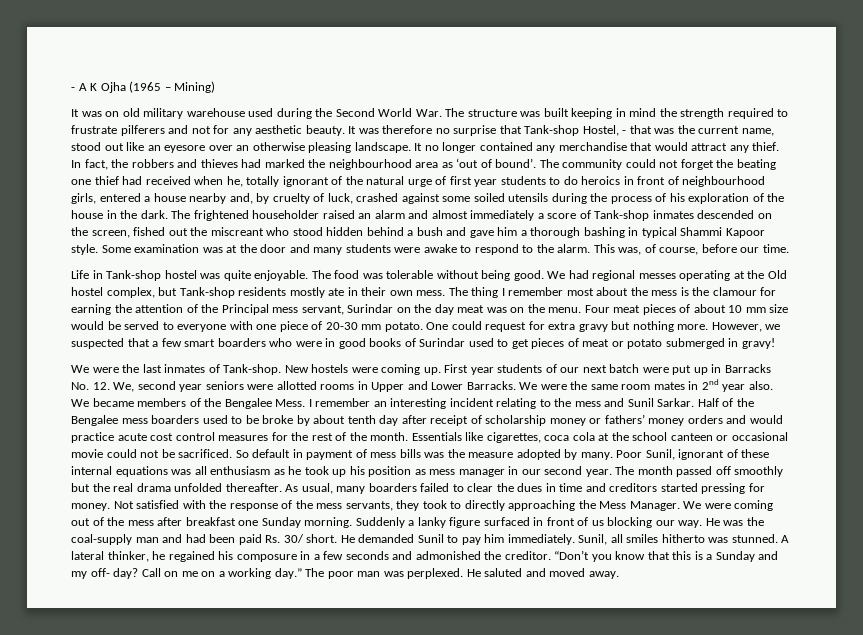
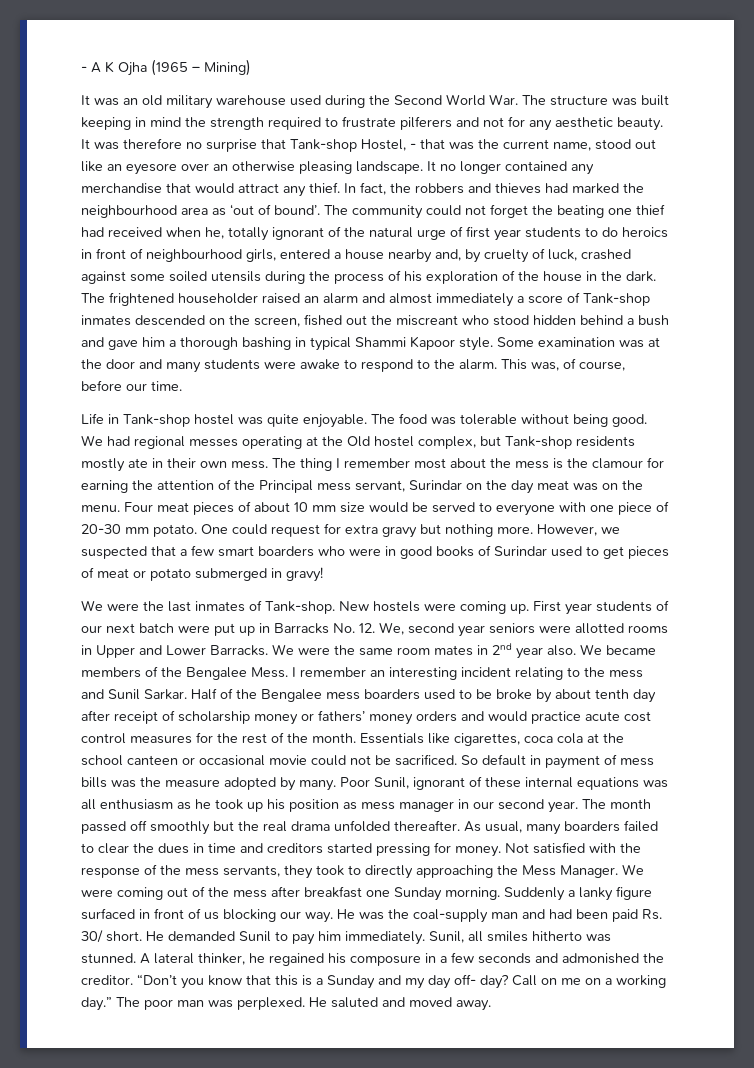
- It was on old military warehouse used during the Second World War. The structure was built keeping in mind the strength required to frustrate pilferers and not for any aesthetic beauty.
+ It was an old military warehouse used during the Second World War. The structure was built keeping in mind the strength required to frustrate pilferers and not for any aesthetic beauty.
- “Don’t you know that this is a Sunday and my off- day?
+ “Don’t you know that this is a Sunday and my day off- day?

